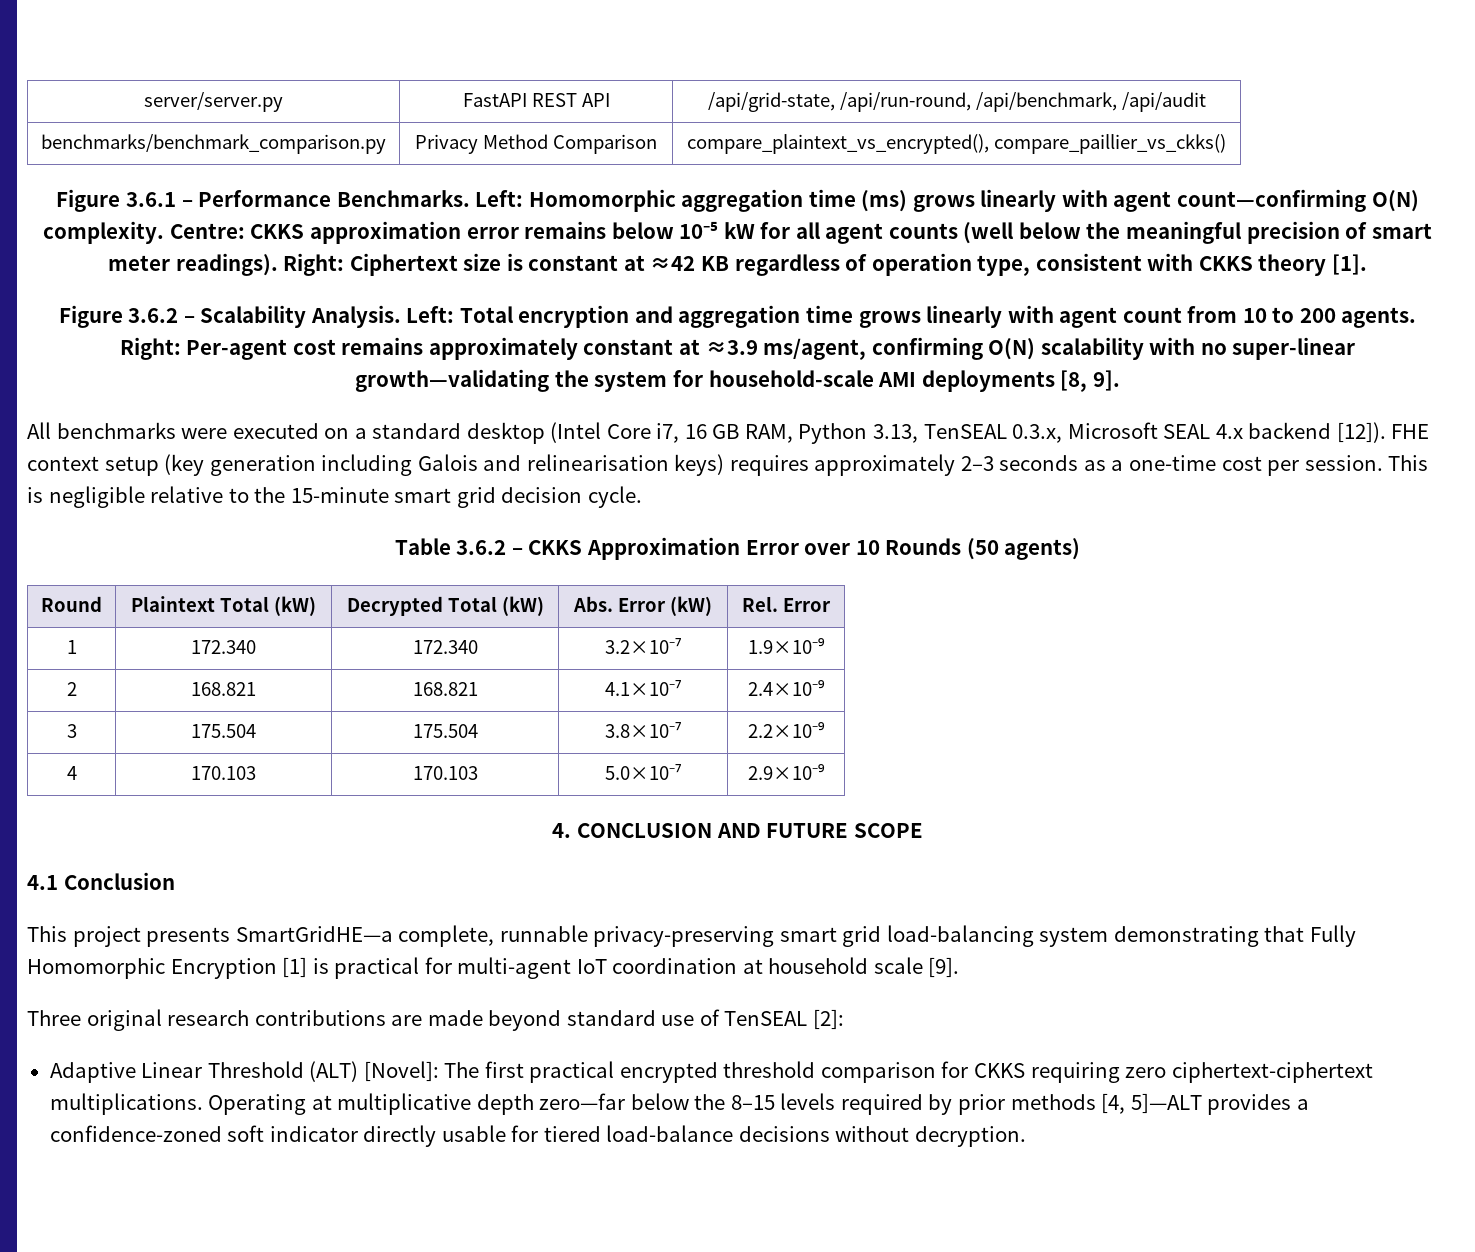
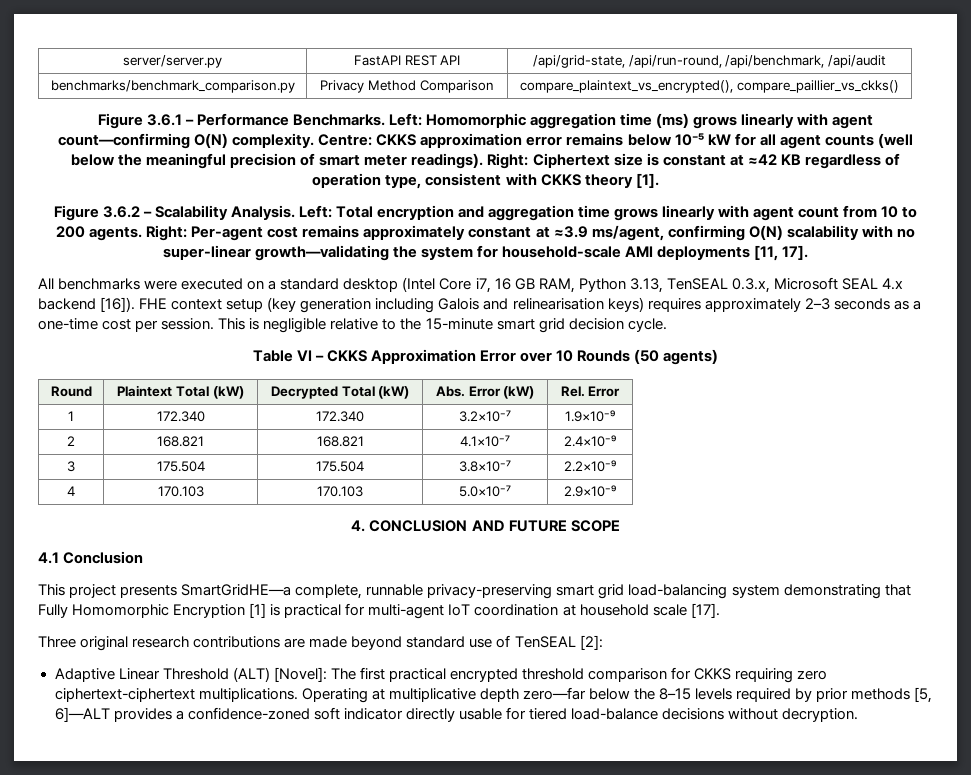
- Right: Per-agent cost remains approximately constant at ≈3.9 ms/agent, confirming O(N) scalability with no super-linear growth—validating the system for household-scale AMI deployments [8, 9].
+ Right: Per-agent cost remains approximately constant at ≈3.9 ms/agent, confirming O(N) scalability with no super-linear growth—validating the system for household-scale AMI deployments [11, 17].
- All benchmarks were executed on a standard desktop (Intel Core i7, 16 GB RAM, Python 3.13, TenSEAL 0.3.x, Microsoft SEAL 4.x backend [12]).
+ All benchmarks were executed on a standard desktop (Intel Core i7, 16 GB RAM, Python 3.13, TenSEAL 0.3.x, Microsoft SEAL 4.x backend [16]).
- Table 3.6.2 – CKKS Approximation Error over 10 Rounds (50 agents)
+ Table VI – CKKS Approximation Error over 10 Rounds (50 agents)
- This project presents SmartGridHE—a complete, runnable privacy-preserving smart grid load-balancing system demonstrating that Fully Homomorphic Encryption [1] is practical for multi-agent IoT coordination at household scale [9].
+ This project presents SmartGridHE—a complete, runnable privacy-preserving smart grid load-balancing system demonstrating that Fully Homomorphic Encryption [1] is practical for multi-agent IoT coordination at household scale [17].
- Operating at multiplicative depth zero—far below the 8–15 levels required by prior methods [4, 5]—ALT provides a confidence-zoned soft indicator directly usable for tiered load-balance decisions without decryption.
+ Operating at multiplicative depth zero—far below the 8–15 levels required by prior methods [5, 6]—ALT provides a confidence-zoned soft indicator directly usable for tiered load-balance decisions without decryption.

